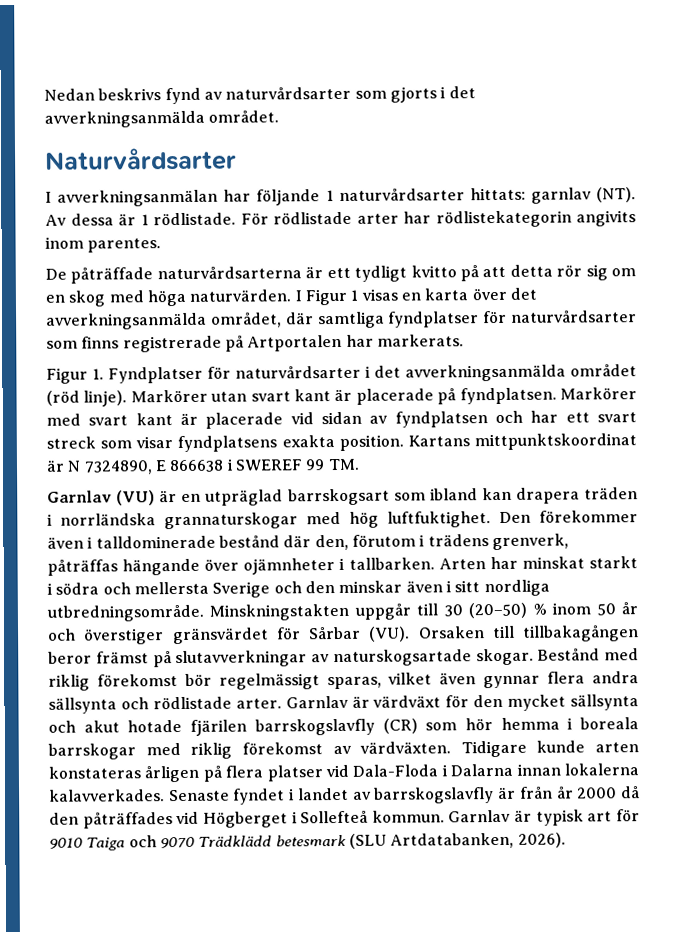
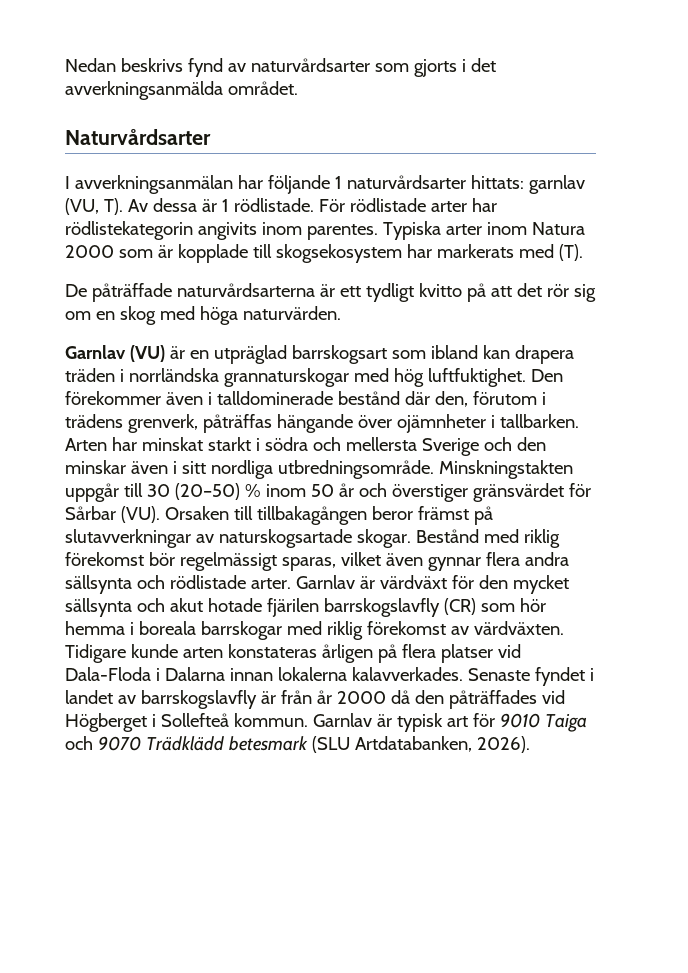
- I avverkningsanmälan har följande 1 naturvårdsarter hittats: garnlav (NT). Av dessa är 1 rödlistade.
+ I avverkningsanmälan har följande 1 naturvårdsarter hittats: garnlav (VU, T). Av dessa är 1 rödlistade.
+ Typiska arter inom Natura 2000 som är kopplade till skogsekosystem har markerats med (T).
- De påträffade naturvårdsarterna är ett tydligt kvitto på att detta rör sig om en skog med höga naturvärden. I Figur 1 visas en karta över det avverkningsanmälda området, där samtliga fyndplatser för naturvårdsarter som finns registrerade på Artportalen har markerats.
- Figur 1. Fyndplatser för naturvårdsarter i det avverkningsanmälda området (röd linje). Markörer utan svart kant är placerade på fyndplatsen. Markörer med svart kant är placerade vid sidan av fyndplatsen och har ett svart streck som visar fyndplatsens exakta position. Kartans mittpunktskoordinat är N 7324890, E 866638 i SWEREF 99 TM.
+ De påträffade naturvårdsarterna är ett tydligt kvitto på att det rör sig om en skog med höga naturvärden.

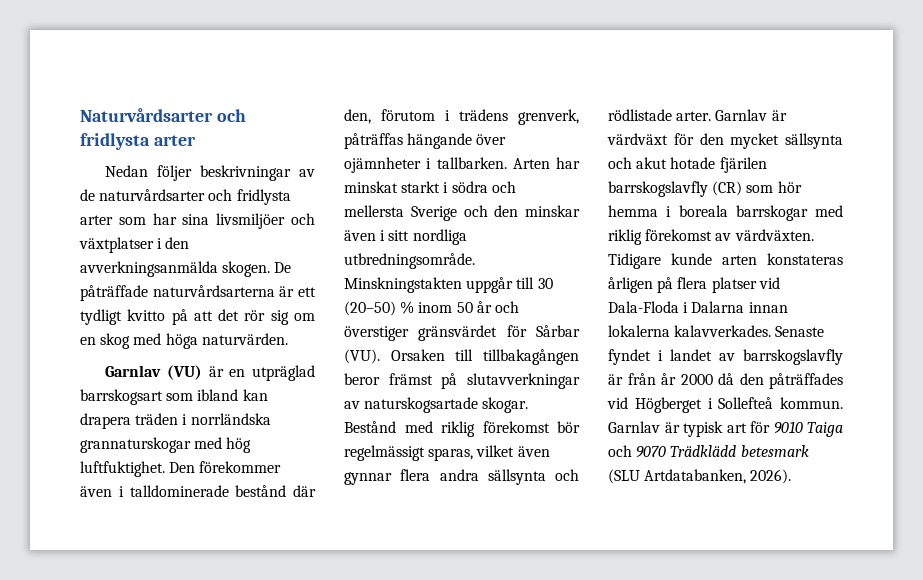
- Nedan beskrivs fynd av naturvårdsarter som gjorts i det avverkningsanmälda området.
- Naturvårdsarter
- I avverkningsanmälan har följande 1 naturvårdsarter hittats: garnlav (VU, T). Av dessa är 1 rödlistade. För rödlistade arter har rödlistekategorin angivits inom parentes. Typiska arter inom Natura 2000 som är kopplade till skogsekosystem har markerats med (T).
- De påträffade naturvårdsarterna är ett tydligt kvitto på att det rör sig om en skog med höga naturvärden.
+ Naturvårdsarter och fridlysta arter
+ Nedan följer beskrivningar av de naturvårdsarter och fridlysta arter som har sina livsmiljöer och växtplatser i den avverkningsanmälda skogen. De påträffade naturvårdsarterna är ett tydligt kvitto på att det rör sig om en skog med höga naturvärden.

